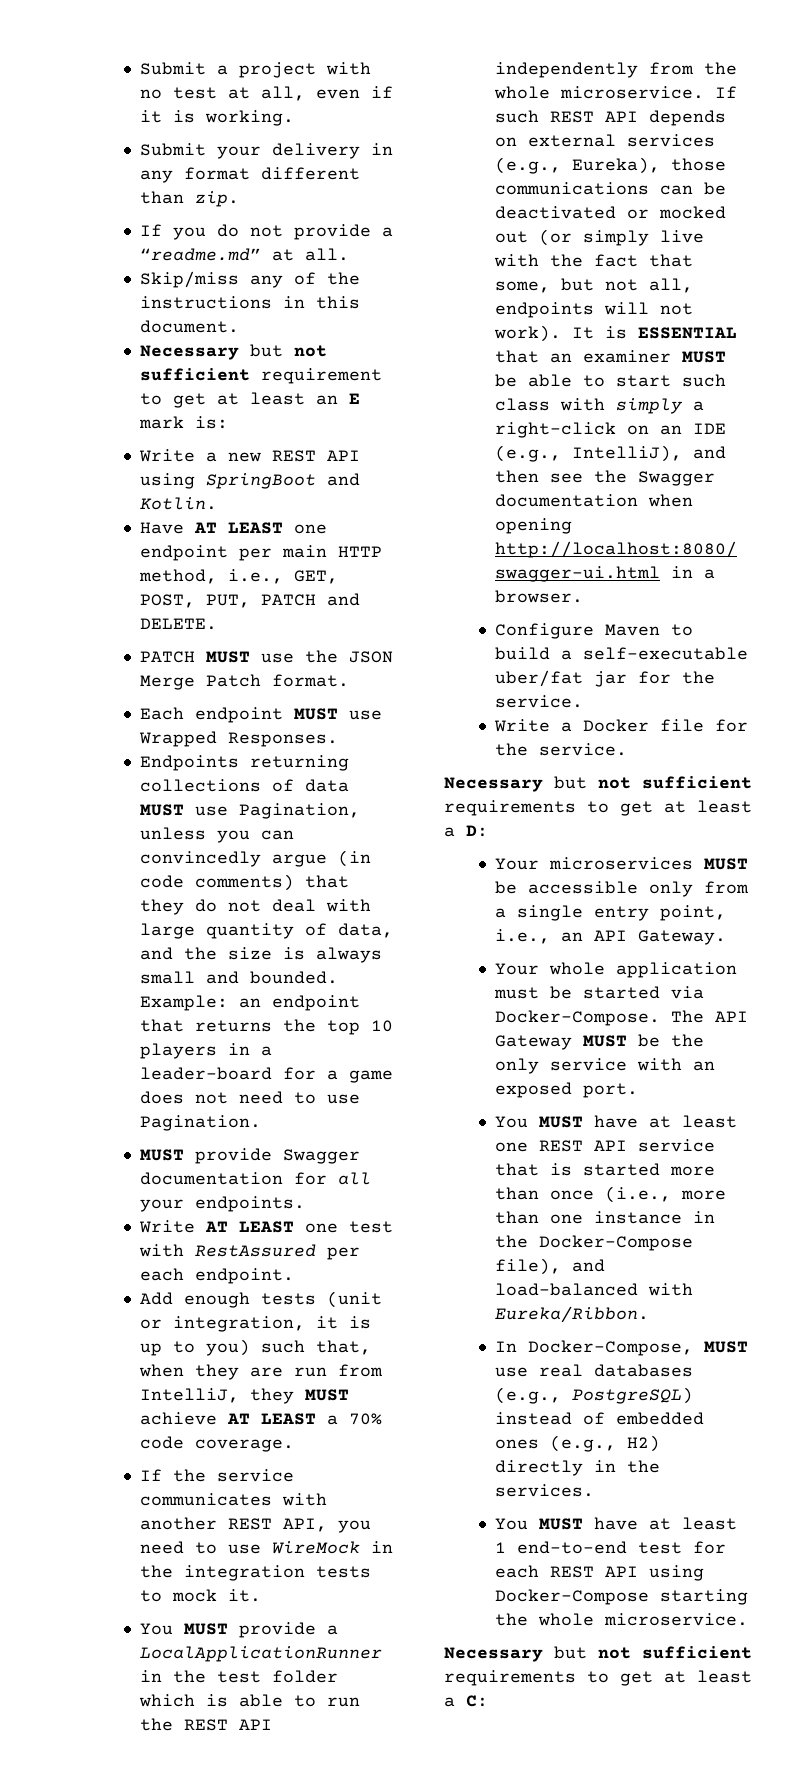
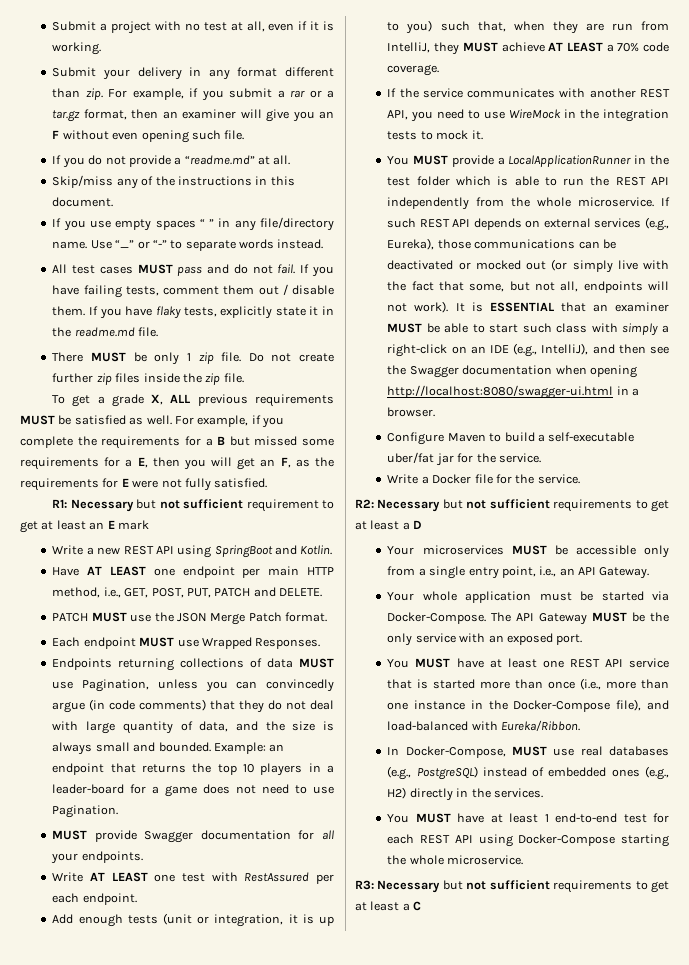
+ For example, if you submit a rar or a tar.gz format, then an examiner will give you an F without even opening such file.
- Necessary but not sufficient requirement to get at least an E mark is:
+ If you use empty spaces “ ” in any file/directory name. Use “_” or “-” to separate words instead.
+ All test cases MUST pass and do not fail. If you have failing tests, comment them out / disable them. If you have flaky tests, explicitly state it in the readme.md file.
+ There MUST be only 1 zip file. Do not create further zip files inside the zip file.
+ To get a grade X, ALL previous requirements MUST be satisfied as well. For example, if you complete the requirements for a B but missed some requirements for a E, then you will get an F, as the requirements for E were not fully satisfied.
+ R1: Necessary but not sufficient requirement to get at least an E mark
- Necessary but not sufficient requirements to get at least a D:
+ R2: Necessary but not sufficient requirements to get at least a D
- Necessary but not sufficient requirements to get at least a C:
+ R3: Necessary but not sufficient requirements to get at least a C

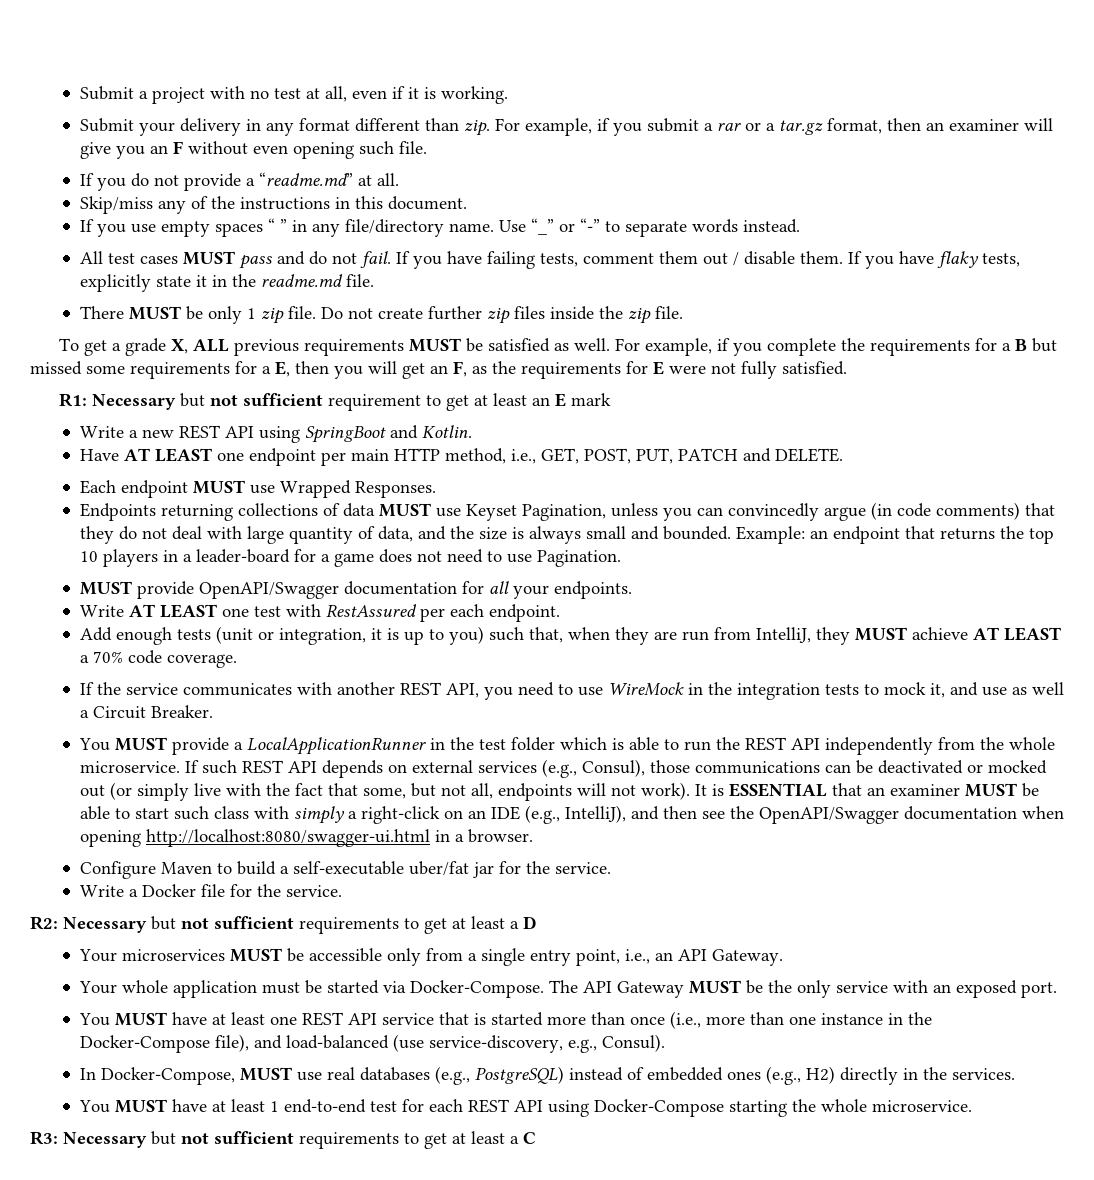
- PATCH MUST use the JSON Merge Patch format.
- Endpoints returning collections of data MUST use Pagination, unless you can convincedly argue (in code comments) that they do not deal with large quantity of data, and the size is always small and bounded.
+ Endpoints returning collections of data MUST use Keyset Pagination, unless you can convincedly argue (in code comments) that they do not deal with large quantity of data, and the size is always small and bounded.
- MUST provide Swagger documentation for all your endpoints.
+ MUST provide OpenAPI/Swagger documentation for all your endpoints.
- If the service communicates with another REST API, you need to use WireMock in the integration tests to mock it.
+ If the service communicates with another REST API, you need to use WireMock in the integration tests to mock it, and use as well a Circuit Breaker.
- If such REST API depends on external services (e.g., Eureka), those communications can be deactivated or mocked out (or simply live with the fact that some, but not all, endpoints will not work).
+ If such REST API depends on external services (e.g., Consul), those communications can be deactivated or mocked out (or simply live with the fact that some, but not all, endpoints will not work).
- It is ESSENTIAL that an examiner MUST be able to start such class with simply a right-click on an IDE (e.g., IntelliJ), and then see the Swagger documentation when opening http://localhost:8080/swagger-ui.html in a browser.
+ It is ESSENTIAL that an examiner MUST be able to start such class with simply a right-click on an IDE (e.g., IntelliJ), and then see the OpenAPI/Swagger documentation when opening http://localhost:8080/swagger-ui.html in a browser.
- You MUST have at least one REST API service that is started more than once (i.e., more than one instance in the Docker-Compose file), and load-balanced with Eureka/Ribbon.
+ You MUST have at least one REST API service that is started more than once (i.e., more than one instance in the Docker-Compose file), and load-balanced (use service-discovery, e.g., Consul).

